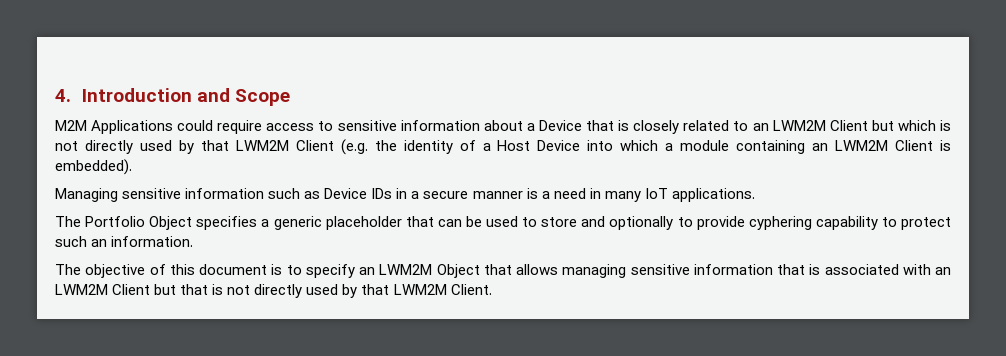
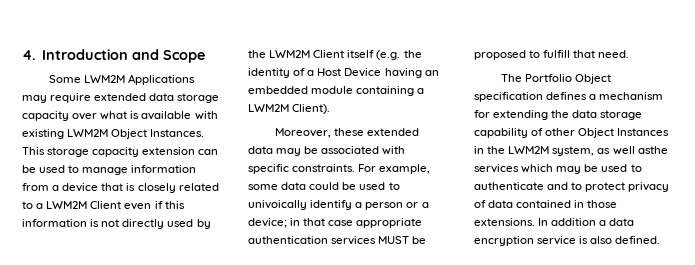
- M2M Applications could require access to sensitive information about a Device that is closely related to an LWM2M Client but which is not directly used by that LWM2M Client (e.g. the identity of a Host Device into which a module containing an LWM2M Client is embedded).
- Managing sensitive information such as Device IDs in a secure manner is a need in many IoT applications.
- The Portfolio Object specifies a generic placeholder that can be used to store and optionally to provide cyphering capability to protect such an information.
- The objective of this document is to specify an LWM2M Object that allows managing sensitive information that is associated with an LWM2M Client but that is not directly used by that LWM2M Client.
+ Some LWM2M Applications may require extended data storage capacity over what is available with existing LWM2M Object Instances. This storage capacity extension can be used to manage information from a device that is closely related to a LWM2M Client even if this information is not directly used by the LWM2M Client itself (e.g. the identity of a Host Device having an embedded module containing a LWM2M Client).
+ Moreover, these extended data may be associated with specific constraints. For example, some data could be used to univoically identify a person or a device; in that case appropriate authentication services MUST be proposed to fulfill that need.
+ The Portfolio Object specification defines a mechanism for extending the data storage capability of other Object Instances in the LWM2M system, as well asthe services which may be used to authenticate and to protect privacy of data contained in those extensions. In addition a data encryption service is also defined.

